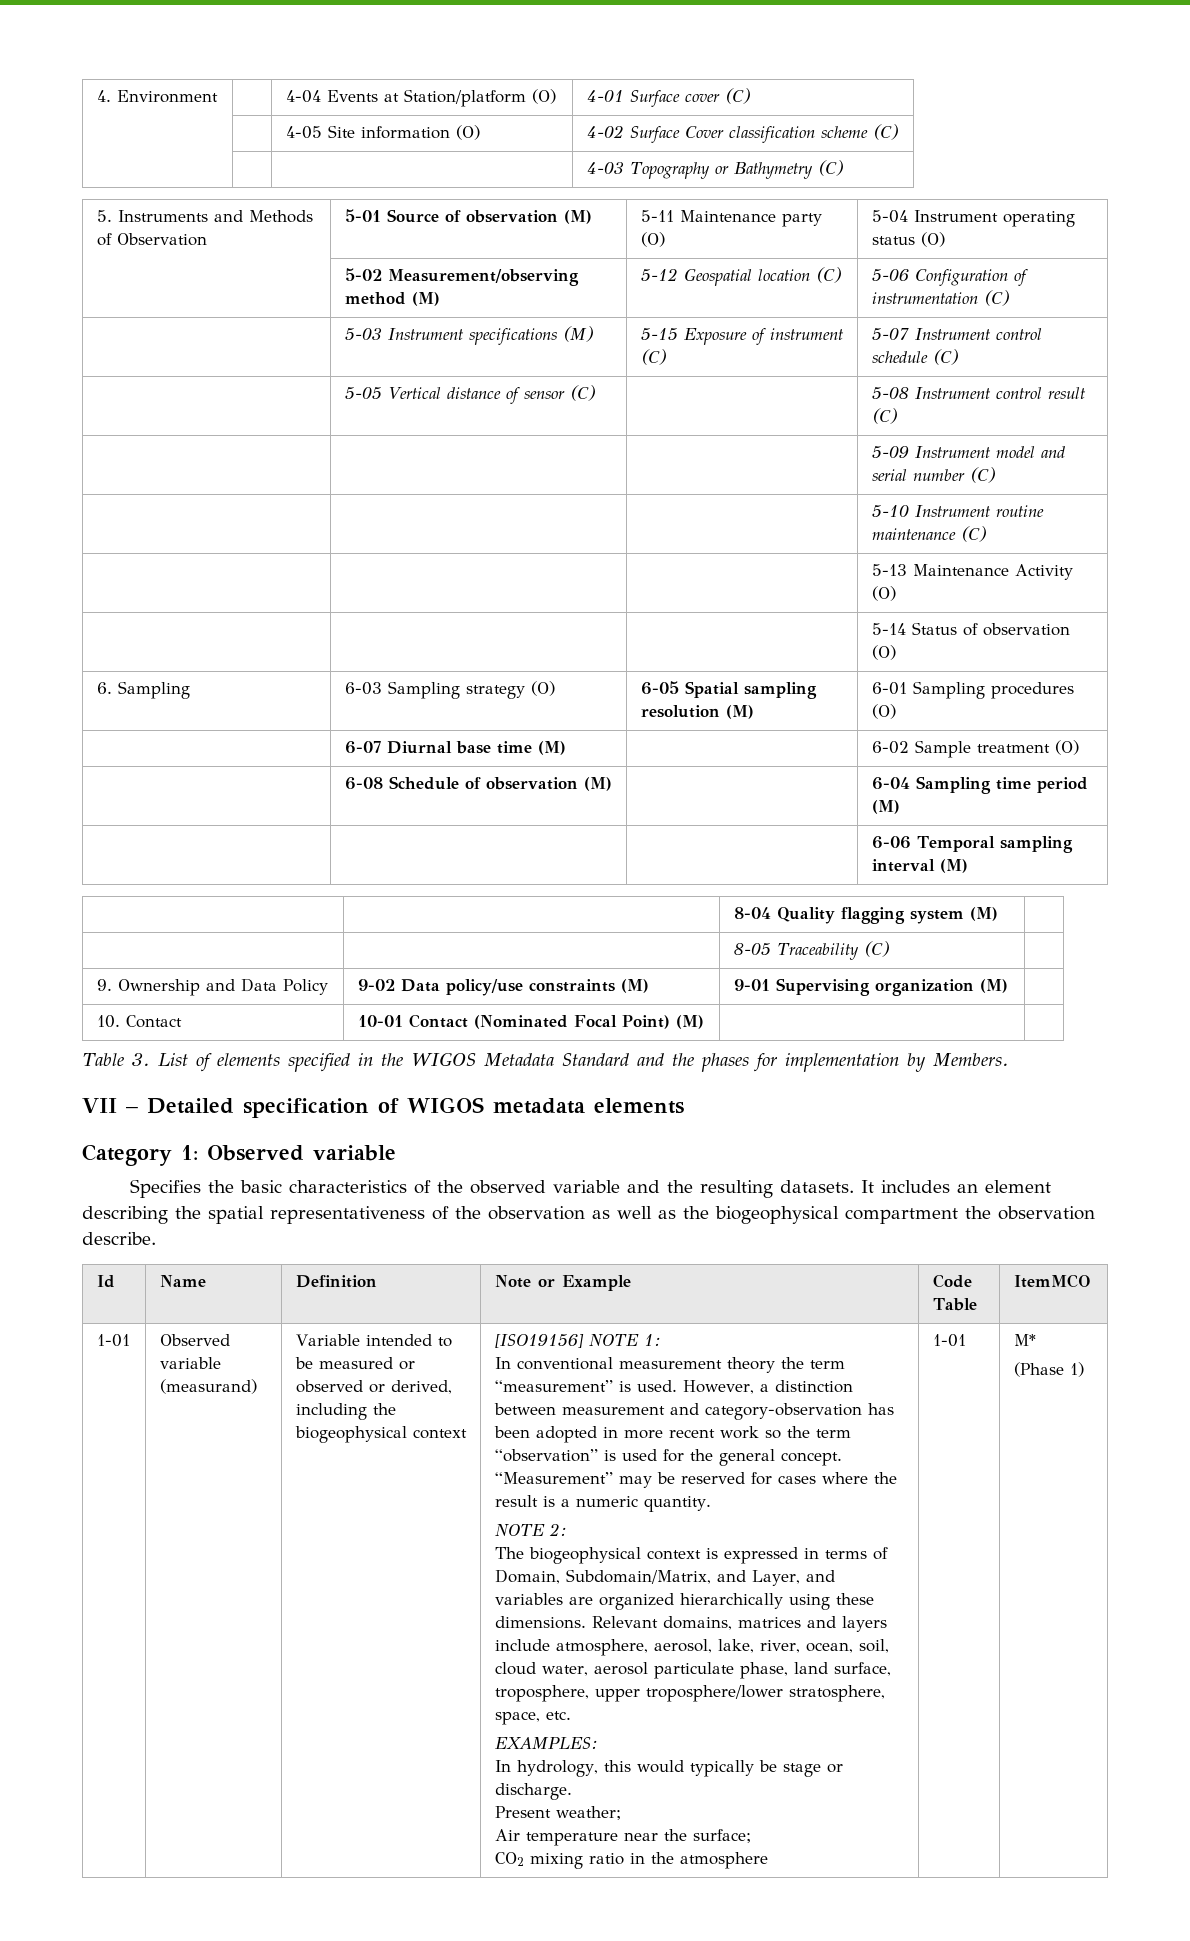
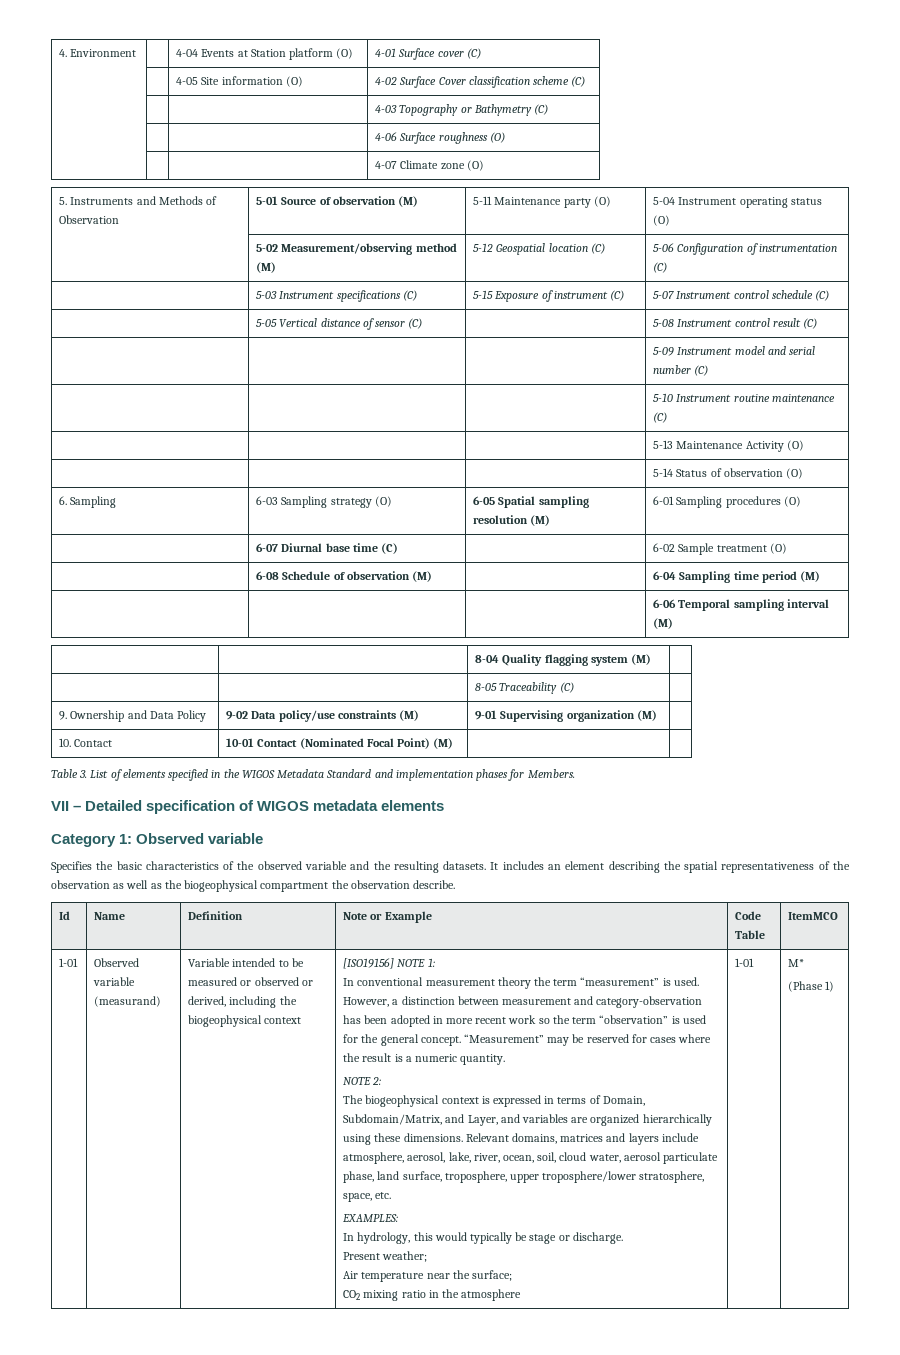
- 4. Environment | | 4-04 Events at Station/platform (O) | 4-01 Surface cover (C)
+ 4. Environment | | 4-04 Events at Station platform (O) | 4-01 Surface cover (C)
+ | | | 4-06 Surface roughness (O)
+ | | | 4-07 Climate zone (O)
- | 5-03 Instrument specifications (M) | 5-15 Exposure of instrument (C) | 5-07 Instrument control schedule (C)
+ | 5-03 Instrument specifications (C) | 5-15 Exposure of instrument (C) | 5-07 Instrument control schedule (C)
- | 6-07 Diurnal base time (M) | | 6-02 Sample treatment (O)
+ | 6-07 Diurnal base time (C) | | 6-02 Sample treatment (O)
- Table 3. List of elements specified in the WIGOS Metadata Standard and the phases for implementation by Members.
+ Table 3. List of elements specified in the WIGOS Metadata Standard and implementation phases for Members.

